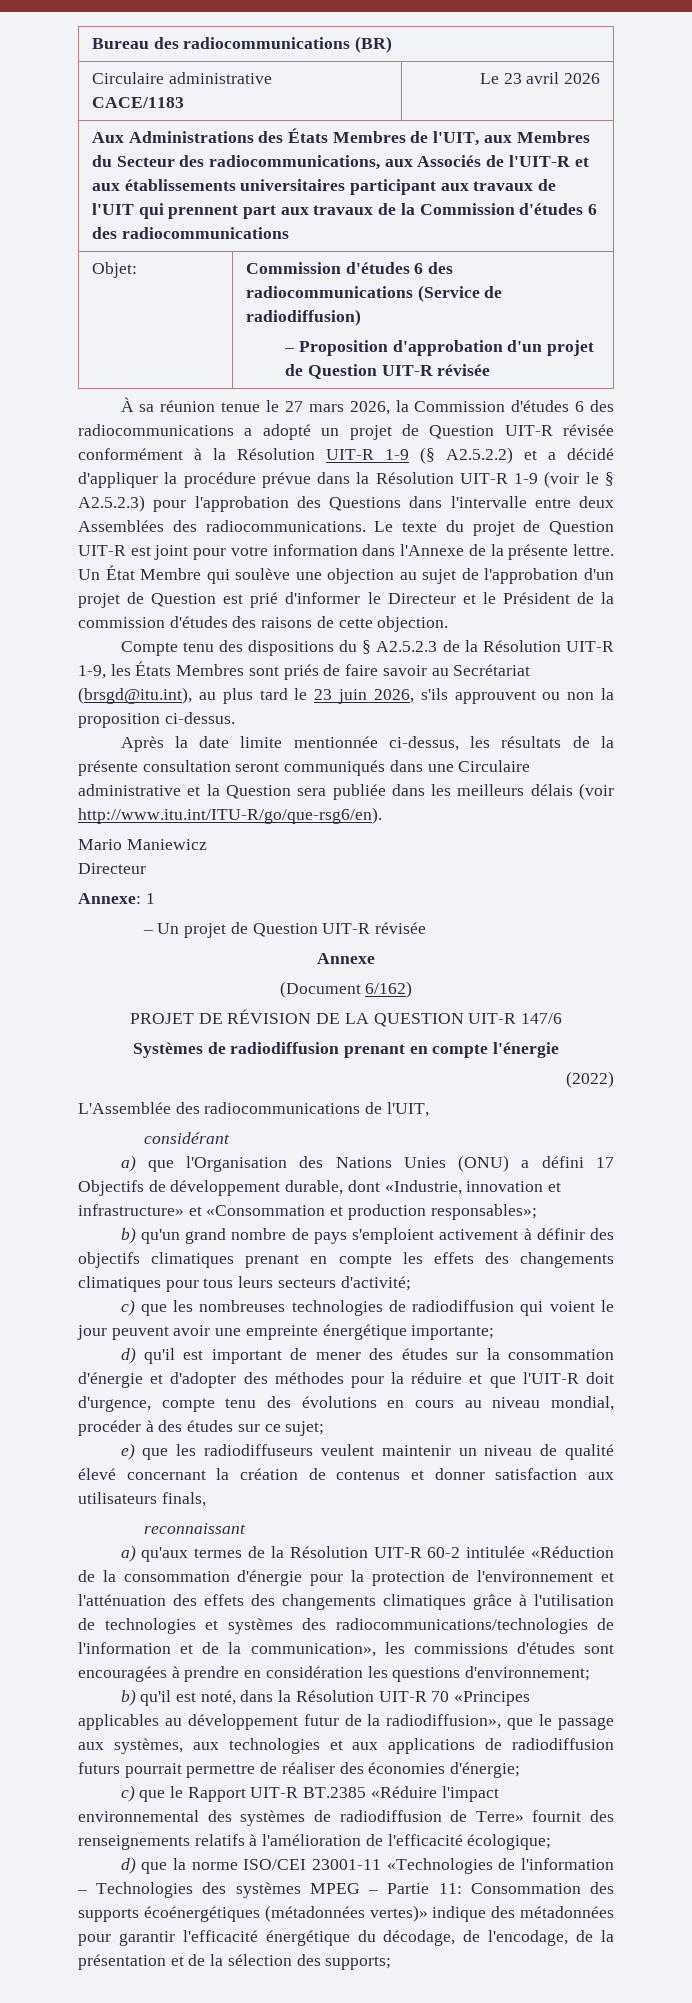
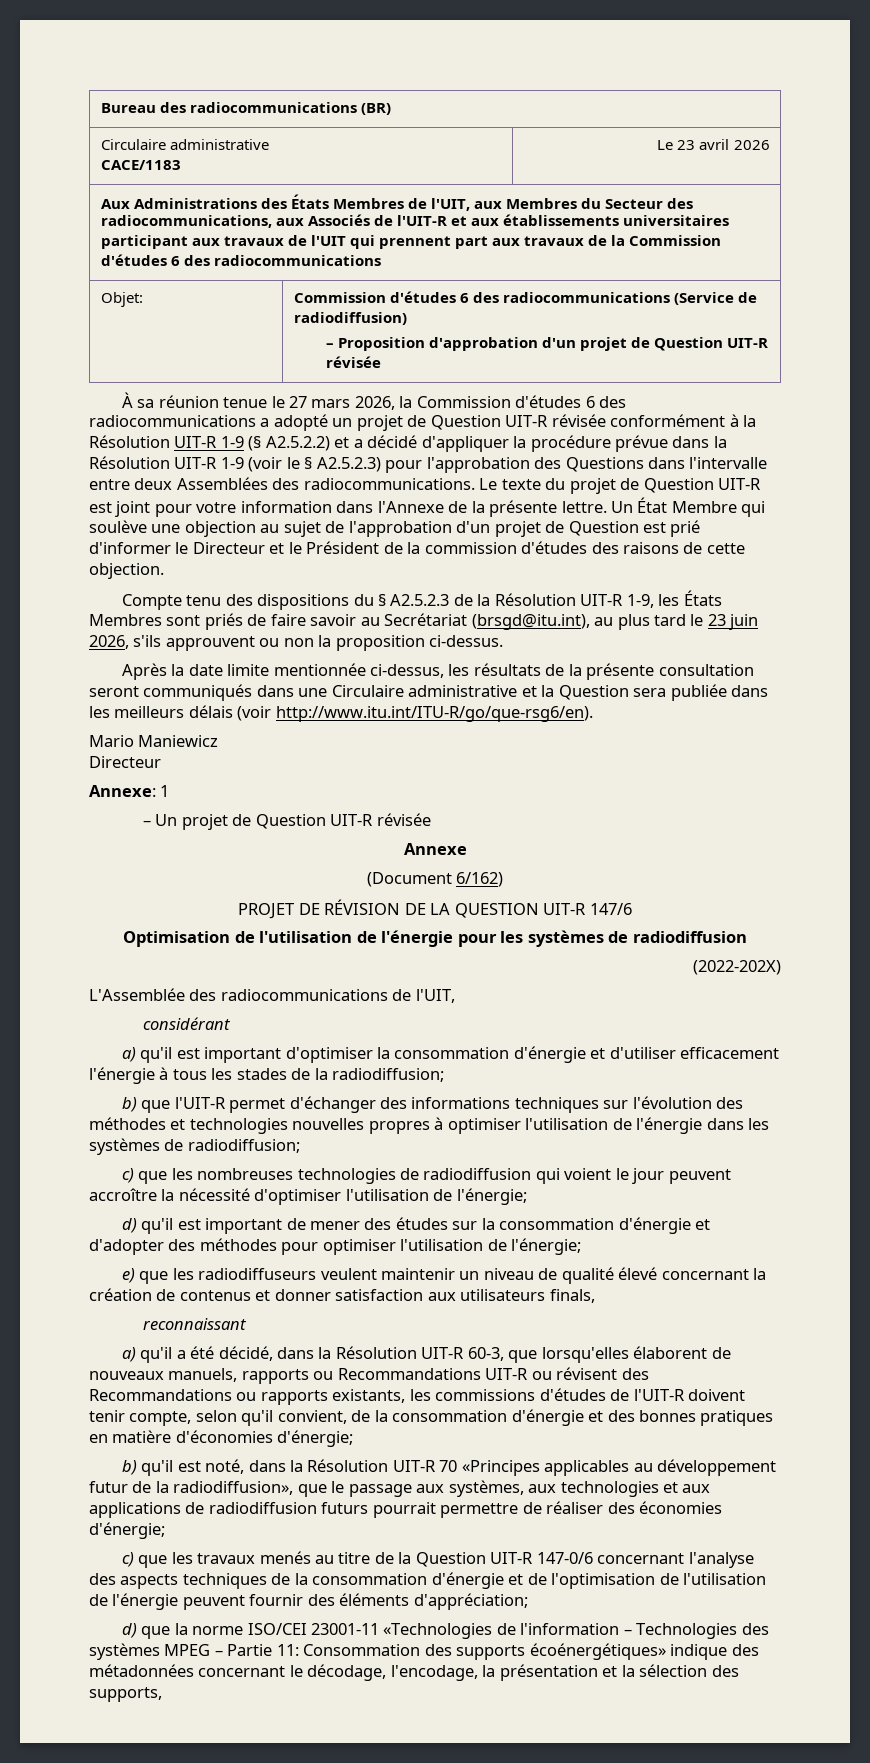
- Systèmes de radiodiffusion prenant en compte l'énergie
- (2022)
+ Optimisation de l'utilisation de l'énergie pour les systèmes de radiodiffusion
+ (2022-202X)
- a) que l'Organisation des Nations Unies (ONU) a défini 17 Objectifs de développement durable, dont «Industrie, innovation et infrastructure» et «Consommation et production responsables»;
- b) qu'un grand nombre de pays s'emploient activement à définir des objectifs climatiques prenant en compte les effets des changements climatiques pour tous leurs secteurs d'activité;
+ a) qu'il est important d'optimiser la consommation d'énergie et d'utiliser efficacement l'énergie à tous les stades de la radiodiffusion;
+ b) que l'UIT-R permet d'échanger des informations techniques sur l'évolution des méthodes et technologies nouvelles propres à optimiser l'utilisation de l'énergie dans les systèmes de radiodiffusion;
- c) que les nombreuses technologies de radiodiffusion qui voient le jour peuvent avoir une empreinte énergétique importante;
+ c) que les nombreuses technologies de radiodiffusion qui voient le jour peuvent accroître la nécessité d'optimiser l'utilisation de l'énergie;
- d) qu'il est important de mener des études sur la consommation d'énergie et d'adopter des méthodes pour la réduire et que l'UIT-R doit d'urgence, compte tenu des évolutions en cours au niveau mondial, procéder à des études sur ce sujet;
+ d) qu'il est important de mener des études sur la consommation d'énergie et d'adopter des méthodes pour optimiser l'utilisation de l'énergie;
- a) qu'aux termes de la Résolution UIT-R 60-2 intitulée «Réduction de la consommation d'énergie pour la protection de l'environnement et l'atténuation des effets des changements climatiques grâce à l'utilisation de technologies et systèmes des radiocommunications/technologies de l'information et de la communication», les commissions d'études sont encouragées à prendre en considération les questions d'environnement;
+ a) qu'il a été décidé, dans la Résolution UIT-R 60-3, que lorsqu'elles élaborent de nouveaux manuels, rapports ou Recommandations UIT-R ou révisent des Recommandations ou rapports existants, les commissions d'études de l'UIT-R doivent tenir compte, selon qu'il convient, de la consommation d'énergie et des bonnes pratiques en matière d'économies d'énergie;
- c) que le Rapport UIT-R BT.2385 «Réduire l'impact environnemental des systèmes de radiodiffusion de Terre» fournit des renseignements relatifs à l'amélioration de l'efficacité écologique;
+ c) que les travaux menés au titre de la Question UIT-R 147-0/6 concernant l'analyse des aspects techniques de la consommation d'énergie et de l'optimisation de l'utilisation de l'énergie peuvent fournir des éléments d'appréciation;
- d) que la norme ISO/CEI 23001-11 «Technologies de l'information – Technologies des systèmes MPEG – Partie 11: Consommation des supports écoénergétiques (métadonnées vertes)» indique des métadonnées pour garantir l'efficacité énergétique du décodage, de l'encodage, de la présentation et de la sélection des supports;
+ d) que la norme ISO/CEI 23001-11 «Technologies de l'information – Technologies des systèmes MPEG – Partie 11: Consommation des supports écoénergétiques» indique des métadonnées concernant le décodage, l'encodage, la présentation et la sélection des supports,

